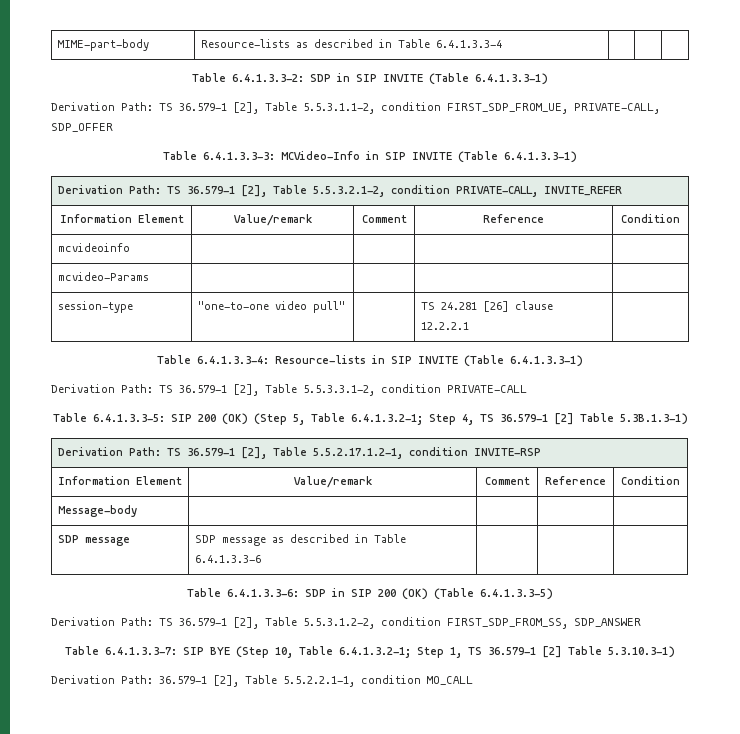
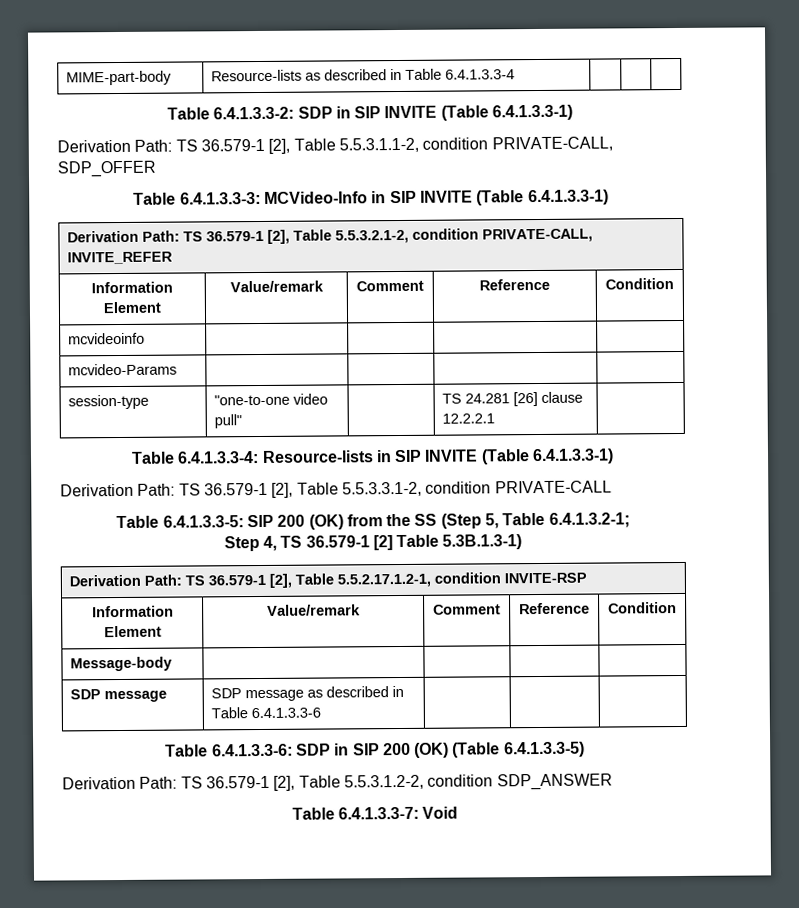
- Derivation Path: TS 36.579-1 [2], Table 5.5.3.1.1-2, condition FIRST_SDP_FROM_UE, PRIVATE-CALL, SDP_OFFER
+ Derivation Path: TS 36.579-1 [2], Table 5.5.3.1.1-2, condition PRIVATE-CALL, SDP_OFFER
- Table 6.4.1.3.3-5: SIP 200 (OK) (Step 5, Table 6.4.1.3.2-1; Step 4, TS 36.579-1 [2] Table 5.3B.1.3-1)
+ Table 6.4.1.3.3-5: SIP 200 (OK) from the SS (Step 5, Table 6.4.1.3.2-1;
+ Step 4, TS 36.579-1 [2] Table 5.3B.1.3-1)
- Derivation Path: TS 36.579-1 [2], Table 5.5.3.1.2-2, condition FIRST_SDP_FROM_SS, SDP_ANSWER
+ Derivation Path: TS 36.579-1 [2], Table 5.5.3.1.2-2, condition SDP_ANSWER
- Table 6.4.1.3.3-7: SIP BYE (Step 10, Table 6.4.1.3.2-1; Step 1, TS 36.579-1 [2] Table 5.3.10.3-1)
- Derivation Path: 36.579-1 [2], Table 5.5.2.2.1-1, condition MO_CALL
+ Table 6.4.1.3.3-7: Void

